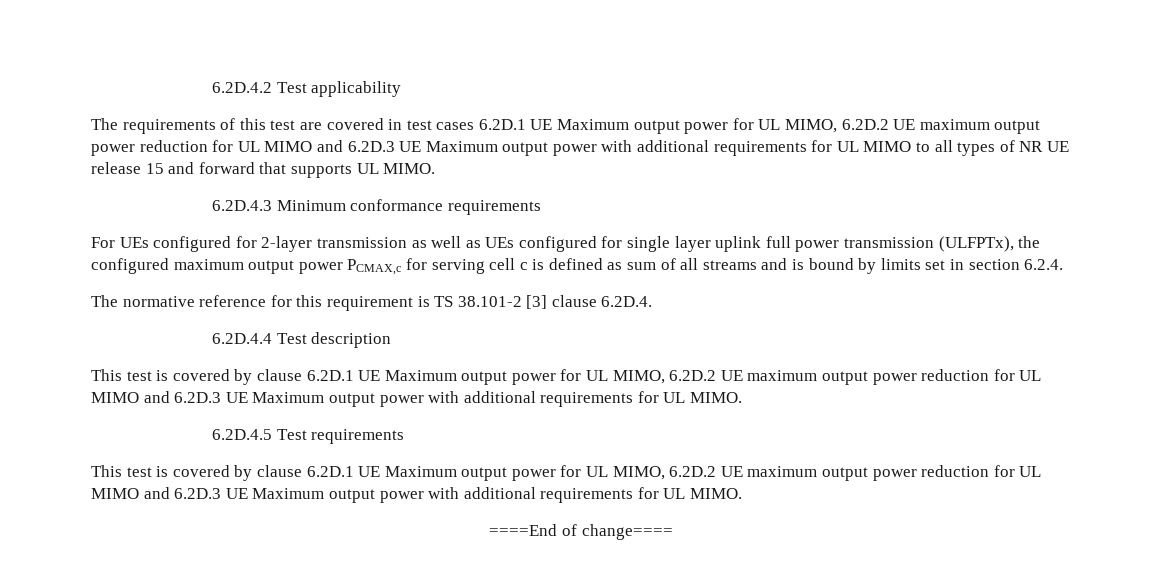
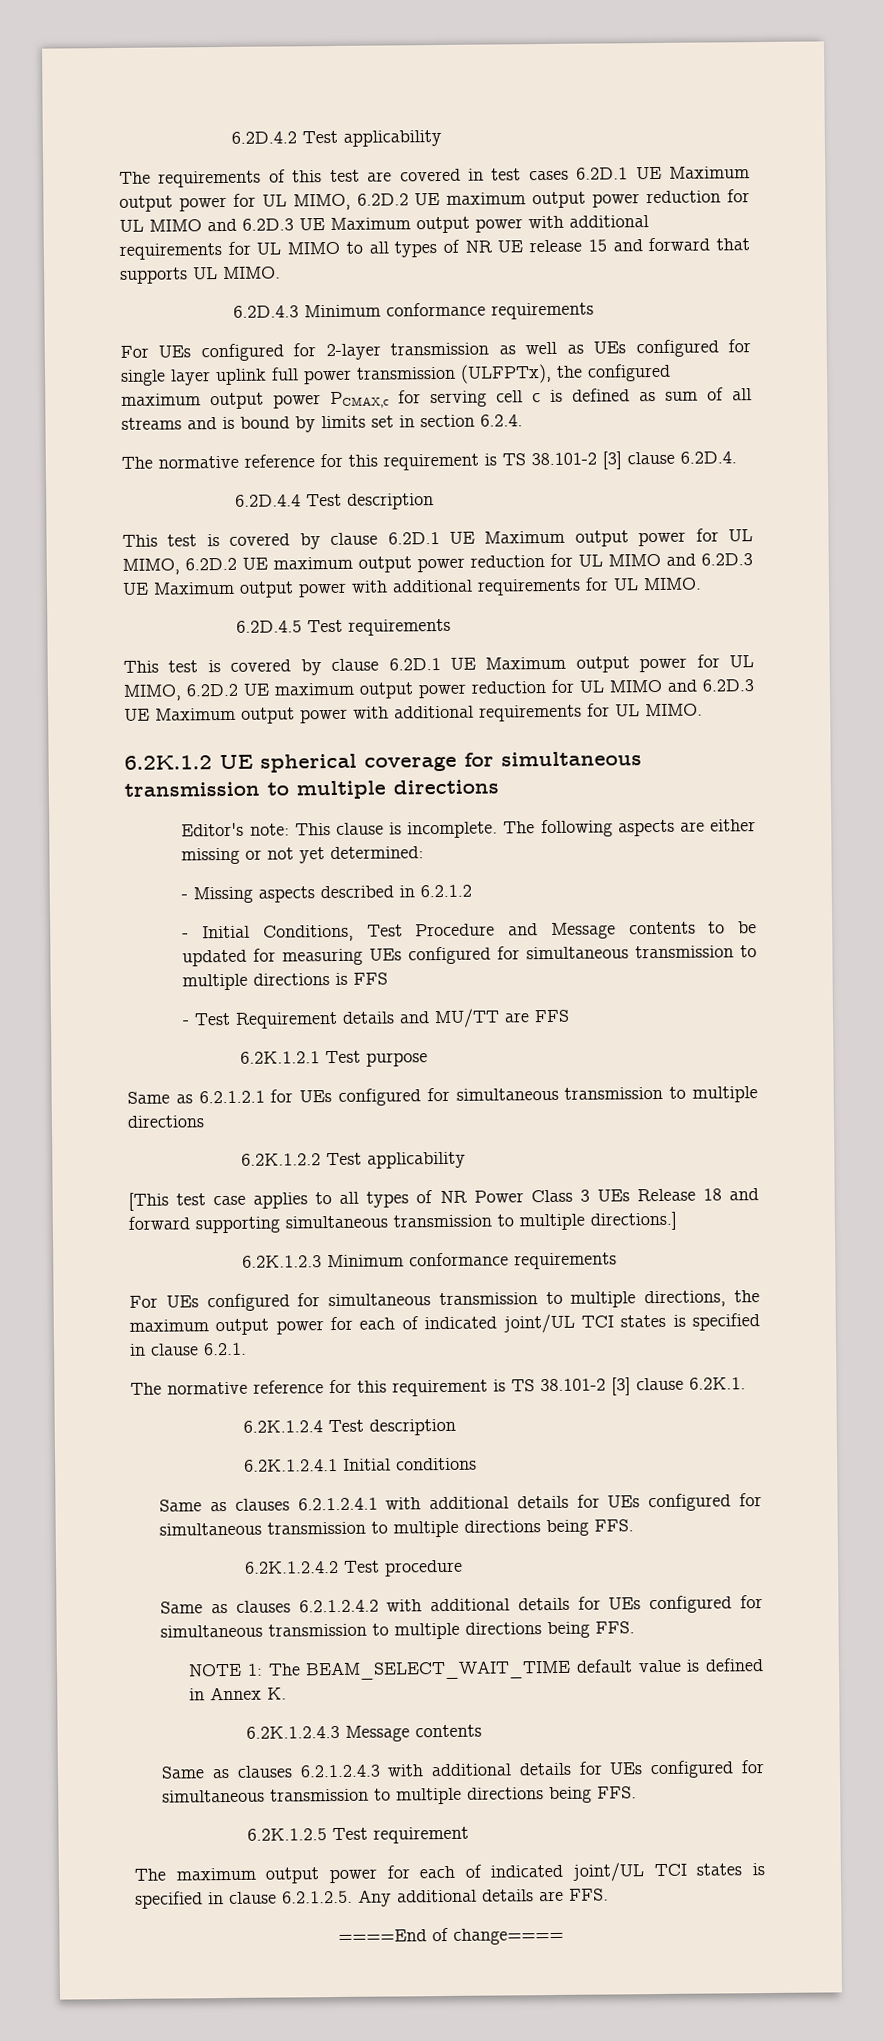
+ 6.2K.1.2 UE spherical coverage for simultaneous transmission to multiple directions
+ Editor's note: This clause is incomplete. The following aspects are either missing or not yet determined:
+ - Missing aspects described in 6.2.1.2
+ - Initial Conditions, Test Procedure and Message contents to be updated for measuring UEs configured for simultaneous transmission to multiple directions is FFS
+ - Test Requirement details and MU/TT are FFS
+ 6.2K.1.2.1 Test purpose
+ Same as 6.2.1.2.1 for UEs configured for simultaneous transmission to multiple directions
+ 6.2K.1.2.2 Test applicability
+ [This test case applies to all types of NR Power Class 3 UEs Release 18 and forward supporting simultaneous transmission to multiple directions.]
+ 6.2K.1.2.3 Minimum conformance requirements
+ For UEs configured for simultaneous transmission to multiple directions, the maximum output power for each of indicated joint/UL TCI states is specified in clause 6.2.1.
+ The normative reference for this requirement is TS 38.101-2 [3] clause 6.2K.1.
+ 6.2K.1.2.4 Test description
+ 6.2K.1.2.4.1 Initial conditions
+ Same as clauses 6.2.1.2.4.1 with additional details for UEs configured for simultaneous transmission to multiple directions being FFS.
+ 6.2K.1.2.4.2 Test procedure
+ Same as clauses 6.2.1.2.4.2 with additional details for UEs configured for simultaneous transmission to multiple directions being FFS.
+ NOTE 1: The BEAM_SELECT_WAIT_TIME default value is defined in Annex K.
+ 6.2K.1.2.4.3 Message contents
+ Same as clauses 6.2.1.2.4.3 with additional details for UEs configured for simultaneous transmission to multiple directions being FFS.
+ 6.2K.1.2.5 Test requirement
+ The maximum output power for each of indicated joint/UL TCI states is specified in clause 6.2.1.2.5. Any additional details are FFS.

